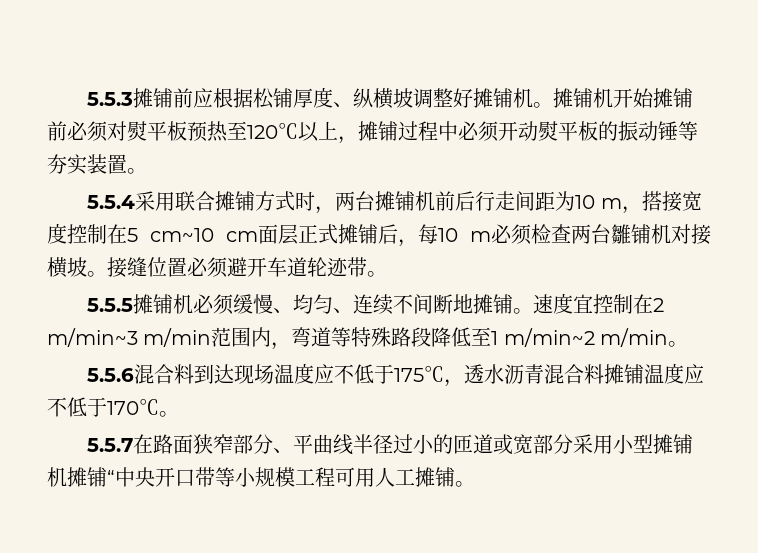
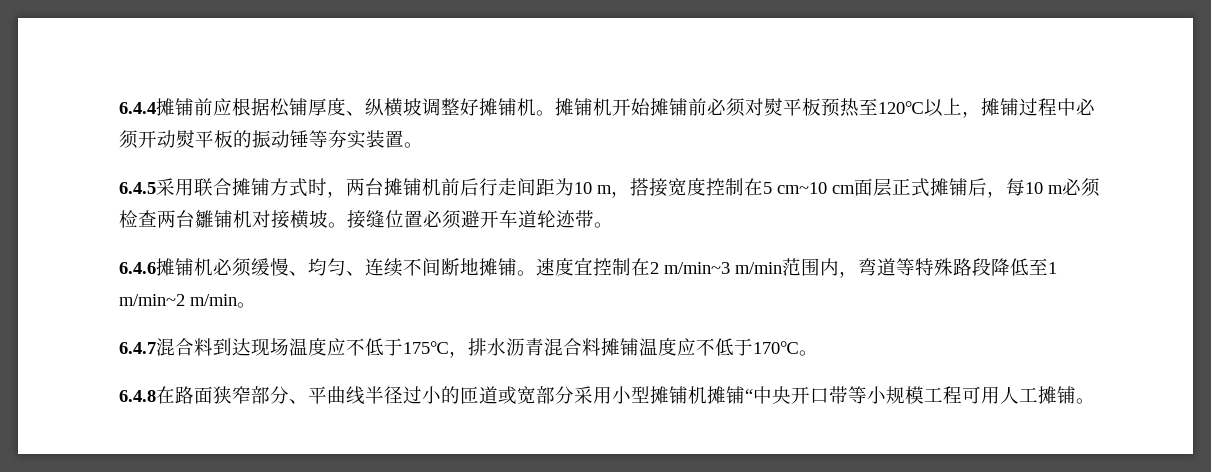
- 5.5.3摊铺前应根据松铺厚度、纵横坡调整好摊铺机。
+ 6.4.4摊铺前应根据松铺厚度、纵横坡调整好摊铺机。
- 5.5.4采用联合摊铺方式时，两台摊铺机前后行走间距为10 m，搭接宽度控制在5 cm~10 cm面层正式摊铺后，每10 m必须检查两台雛铺机对接横坡。
+ 6.4.5采用联合摊铺方式时，两台摊铺机前后行走间距为10 m，搭接宽度控制在5 cm~10 cm面层正式摊铺后，每10 m必须检查两台雛铺机对接横坡。
- 5.5.5摊铺机必须缓慢、均匀、连续不间断地摊铺。
+ 6.4.6摊铺机必须缓慢、均匀、连续不间断地摊铺。
- 5.5.6混合料到达现场温度应不低于175℃，透水沥青混合料摊铺温度应不低于170℃。
+ 6.4.7混合料到达现场温度应不低于175℃，排水沥青混合料摊铺温度应不低于170℃。
- 5.5.7在路面狭窄部分、平曲线半径过小的匝道或宽部分采用小型摊铺机摊铺“中央开口带等小规模工程可用人工摊铺。
+ 6.4.8在路面狭窄部分、平曲线半径过小的匝道或宽部分采用小型摊铺机摊铺“中央开口带等小规模工程可用人工摊铺。

